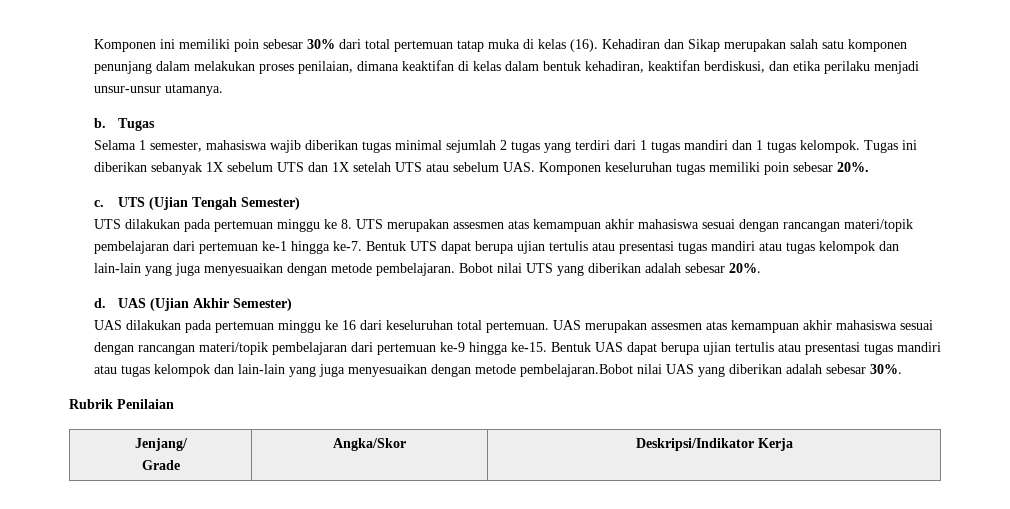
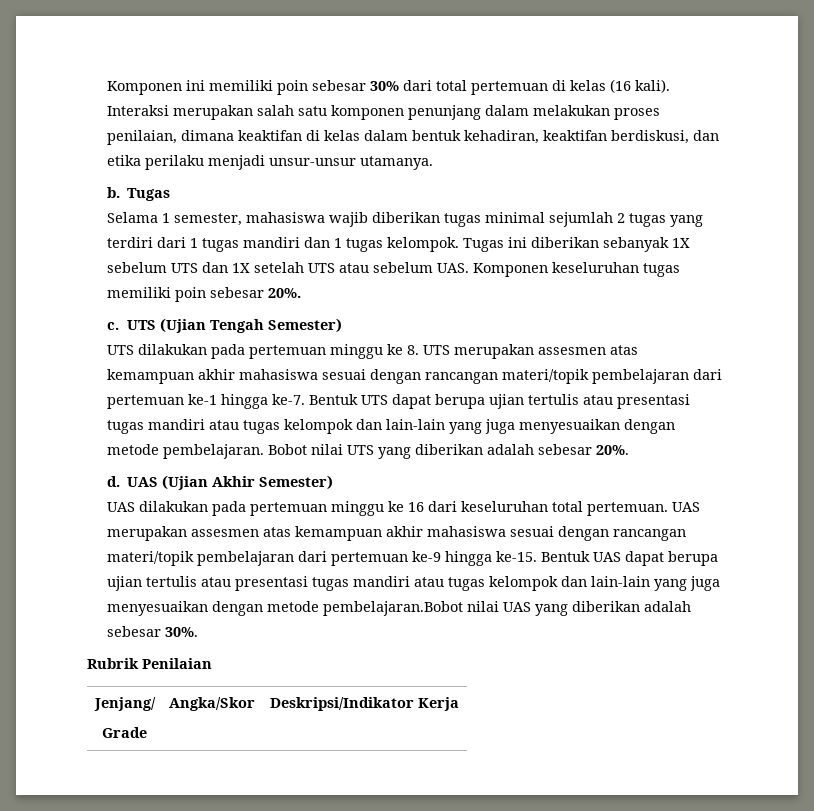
- Komponen ini memiliki poin sebesar 30% dari total pertemuan tatap muka di kelas (16). Kehadiran dan Sikap merupakan salah satu komponen penunjang dalam melakukan proses penilaian, dimana keaktifan di kelas dalam bentuk kehadiran, keaktifan berdiskusi, dan etika perilaku menjadi unsur-unsur utamanya.
+ Komponen ini memiliki poin sebesar 30% dari total pertemuan di kelas (16 kali). Interaksi merupakan salah satu komponen penunjang dalam melakukan proses penilaian, dimana keaktifan di kelas dalam bentuk kehadiran, keaktifan berdiskusi, dan etika perilaku menjadi unsur-unsur utamanya.

